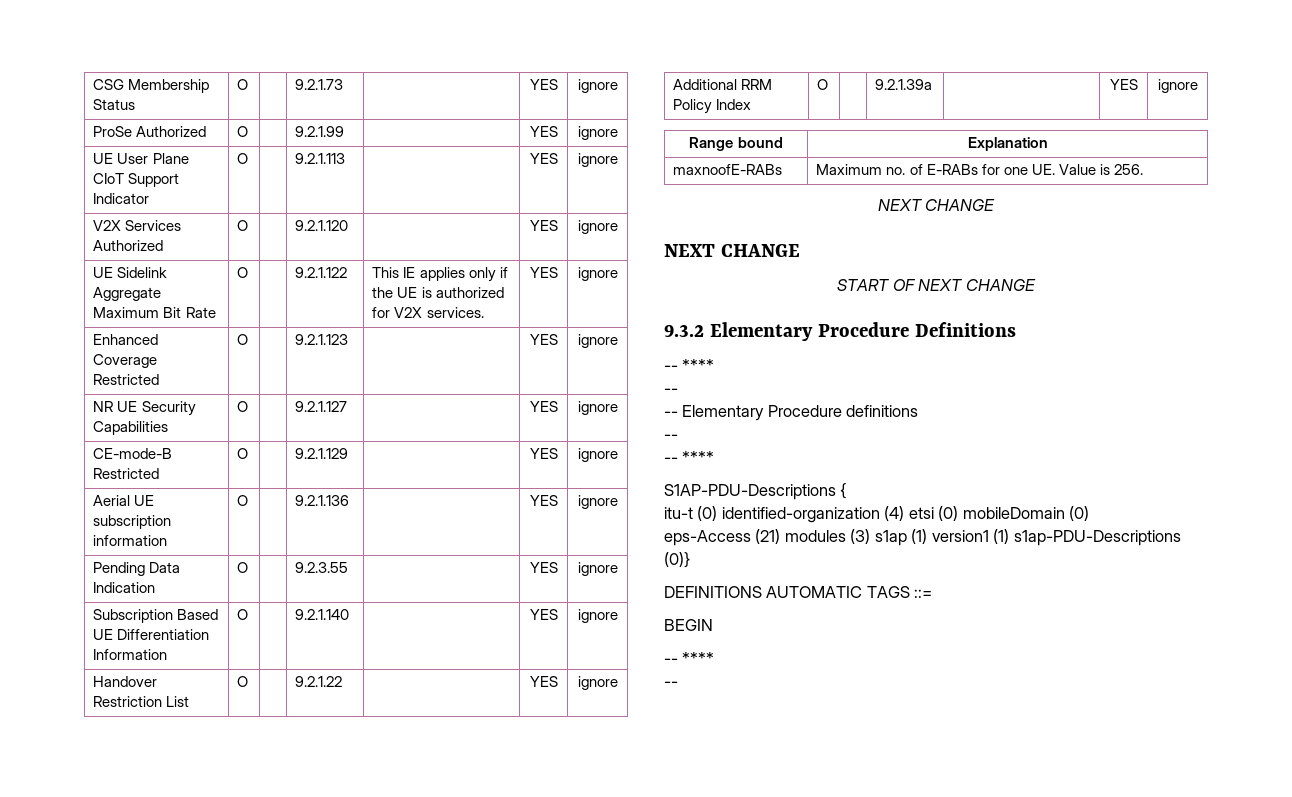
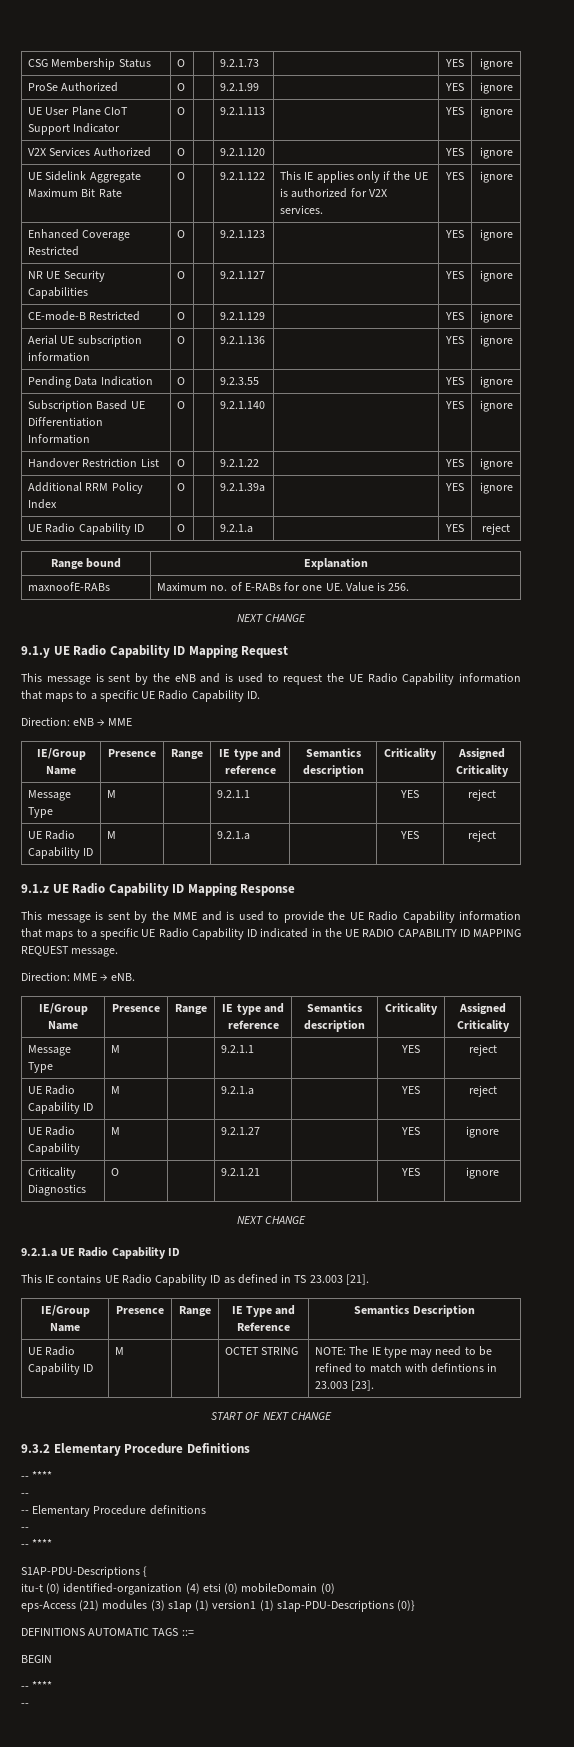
+ UE Radio Capability ID | O | | 9.2.1.a | | YES | reject
  maxnoofE-RABs | Maximum no. of E-RABs for one UE. Value is 256.
  NEXT CHANGE
+ 9.1.y UE Radio Capability ID Mapping Request
+ This message is sent by the eNB and is used to request the UE Radio Capability information that maps to a specific UE Radio Capability ID.
+ Direction: eNB → MME
+ IE/Group Name | Presence | Range | IE type and reference | Semantics description | Criticality | Assigned Criticality
+ Message Type | M | | 9.2.1.1 | | YES | reject
+ UE Radio Capability ID | M | | 9.2.1.a | | YES | reject
+ 9.1.z UE Radio Capability ID Mapping Response
+ This message is sent by the MME and is used to provide the UE Radio Capability information that maps to a specific UE Radio Capability ID indicated in the UE RADIO CAPABILITY ID MAPPING REQUEST message.
+ Direction: MME → eNB.
+ IE/Group Name | Presence | Range | IE type and reference | Semantics description | Criticality | Assigned Criticality
+ Message Type | M | | 9.2.1.1 | | YES | reject
+ UE Radio Capability ID | M | | 9.2.1.a | | YES | reject
+ UE Radio Capability | M | | 9.2.1.27 | | YES | ignore
+ Criticality Diagnostics | O | | 9.2.1.21 | | YES | ignore
  NEXT CHANGE
+ 9.2.1.a UE Radio Capability ID
+ This IE contains UE Radio Capability ID as defined in TS 23.003 [21].
+ IE/Group Name | Presence | Range | IE Type and Reference | Semantics Description
+ UE Radio Capability ID | M | | OCTET STRING | NOTE: The IE type may need to be refined to match with defintions in 23.003 [23].

